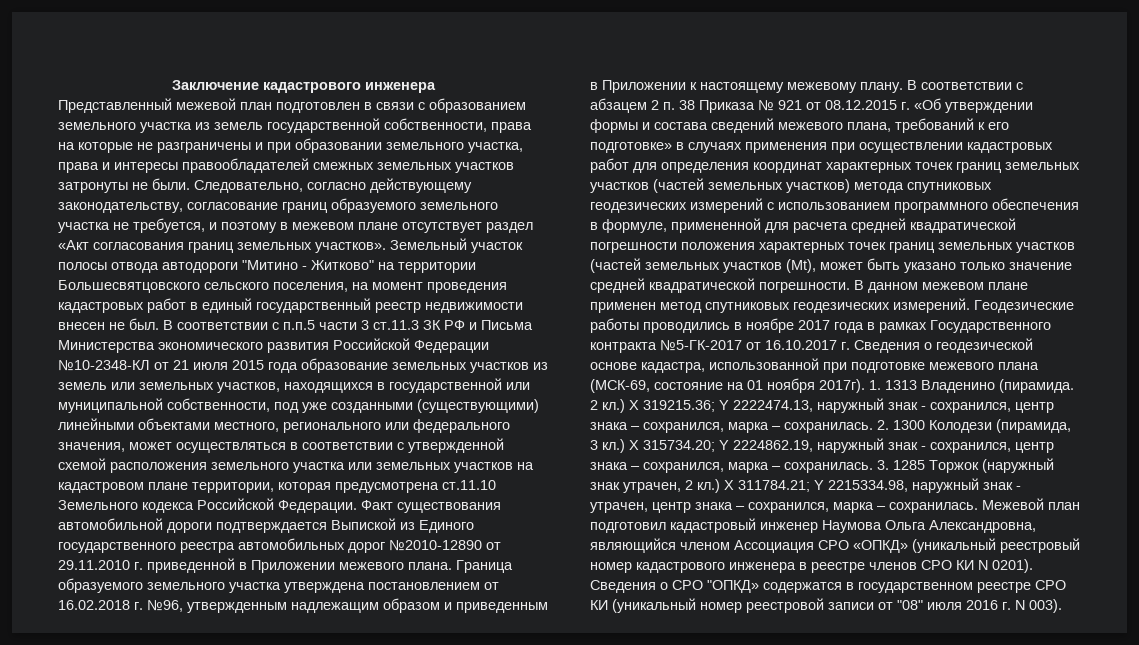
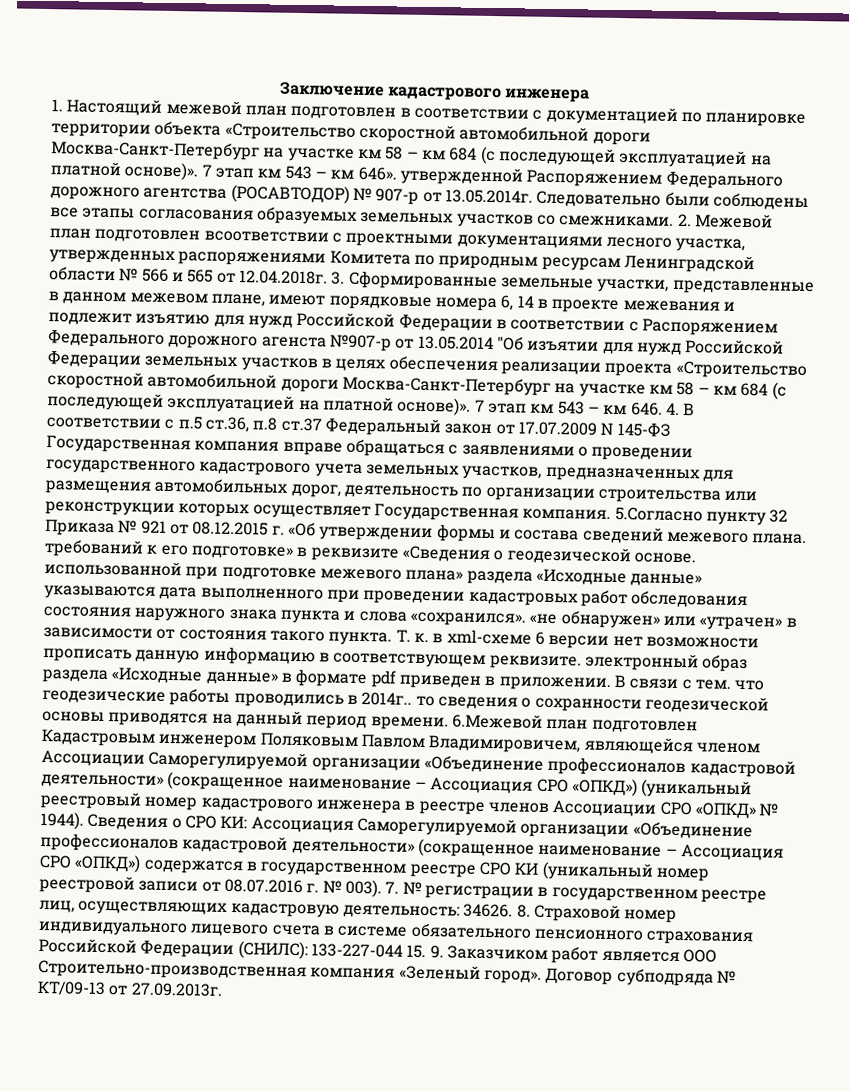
- Представленный межевой план подготовлен в связи с образованием земельного участка из земель государственной собственности, права на которые не разграничены и при образовании земельного участка, права и интересы правообладателей смежных земельных участков затронуты не были. Следовательно, согласно действующему законодательству, согласование границ образуемого земельного участка не требуется, и поэтому в межевом плане отсутствует раздел «Акт согласования границ земельных участков». Земельный участок полосы отвода автодороги "Митино - Житково" на территории Большесвятцовского сельского поселения, на момент проведения кадастровых работ в единый государственный реестр недвижимости внесен не был. В соответствии с п.п.5 части 3 ст.11.3 ЗК РФ и Письма Министерства экономического развития Российской Федерации №10-2348-КЛ от 21 июля 2015 года образование земельных участков из земель или земельных участков, находящихся в государственной или муниципальной собственности, под уже созданными (существующими) линейными объектами местного, регионального или федерального значения, может осуществляться в соответствии с утвержденной схемой расположения земельного участка или земельных участков на кадастровом плане территории, которая предусмотрена ст.11.10 Земельного кодекса Российской Федерации. Факт существования автомобильной дороги подтверждается Выпиской из Единого государственного реестра автомобильных дорог №2010-12890 от 29.11.2010 г. приведенной в Приложении межевого плана. Граница образуемого земельного участка утверждена постановлением от 16.02.2018 г. №96, утвержденным надлежащим образом и приведенным в Приложении к настоящему межевому плану. В соответствии с абзацем 2 п. 38 Приказа № 921 от 08.12.2015 г. «Об утверждении формы и состава сведений межевого плана, требований к его подготовке» в случаях применения при осуществлении кадастровых работ для определения координат характерных точек границ земельных участков (частей земельных участков) метода спутниковых геодезических измерений с использованием программного обеспечения в формуле, примененной для расчета средней квадратической погрешности положения характерных точек границ земельных участков (частей земельных участков (Mt), может быть указано только значение средней квадратической погрешности. В данном межевом плане применен метод спутниковых геодезических измерений. Геодезические работы проводились в ноябре 2017 года в рамках Государственного контракта №5-ГК-2017 от 16.10.2017 г. Сведения о геодезической основе кадастра, использованной при подготовке межевого плана (МСК-69, состояние на 01 ноября 2017г). 1. 1313 Владенино (пирамида. 2 кл.) Х 319215.36; Y 2222474.13, наружный знак - сохранился, центр знака – сохранился, марка – сохранилась. 2. 1300 Колодези (пирамида, 3 кл.) Х 315734.20; Y 2224862.19, наружный знак - сохранился, центр знака – сохранился, марка – сохранилась. 3. 1285 Торжок (наружный знак утрачен, 2 кл.) Х 311784.21; Y 2215334.98, наружный знак - утрачен, центр знака – сохранился, марка – сохранилась. Межевой план подготовил кадастровый инженер Наумова Ольга Александровна, являющийся членом Ассоциация СРО «ОПКД» (уникальный реестровый номер кадастрового инженера в реестре членов СРО КИ N 0201). Сведения о СРО "ОПКД» содержатся в государственном реестре СРО КИ (уникальный номер реестровой записи от "08" июля 2016 г. N 003).
+ 1. Настоящий межевой план подготовлен в соответствии с документацией по планировке территории объекта «Строительство скоростной автомобильной дороги Москва-Санкт-Петербург на участке км 58 – км 684 (с последующей эксплуатацией на платной основе)». 7 этап км 543 – км 646». утвержденной Распоряжением Федерального дорожного агентства (РОСАВТОДОР) № 907-р от 13.05.2014г. Следовательно были соблюдены все этапы согласования образуемых земельных участков со смежниками. 2. Межевой план подготовлен всоответствии с проектными документациями лесного участка, утвержденных распоряжениями Комитета по природным ресурсам Ленинградской области № 566 и 565 от 12.04.2018г. 3. Сформированные земельные участки, представленные в данном межевом плане, имеют порядковые номера 6, 14 в проекте межевания и подлежит изъятию для нужд Российской Федерации в соответствии с Распоряжением Федерального дорожного агенста №907-р от 13.05.2014 "Об изъятии для нужд Российской Федерации земельных участков в целях обеспечения реализации проекта «Строительство скоростной автомобильной дороги Москва-Санкт-Петербург на участке км 58 – км 684 (с последующей эксплуатацией на платной основе)». 7 этап км 543 – км 646. 4. В соответствии с п.5 ст.36, п.8 ст.37 Федеральный закон от 17.07.2009 N 145-ФЗ Государственная компания вправе обращаться с заявлениями о проведении государственного кадастрового учета земельных участков, предназначенных для размещения автомобильных дорог, деятельность по организации строительства или реконструкции которых осуществляет Государственная компания. 5.Согласно пункту 32 Приказа № 921 от 08.12.2015 г. «Об утверждении формы и состава сведений межевого плана. требований к его подготовке» в реквизите «Сведения о геодезической основе. использованной при подготовке межевого плана» раздела «Исходные данные» указываются дата выполненного при проведении кадастровых работ обследования состояния наружного знака пункта и слова «сохранился». «не обнаружен» или «утрачен» в зависимости от состояния такого пункта. Т. к. в xml-схеме 6 версии нет возможности прописать данную информацию в соответствующем реквизите. электронный образ раздела «Исходные данные» в формате pdf приведен в приложении. В связи с тем. что геодезические работы проводились в 2014г.. то сведения о сохранности геодезической основы приводятся на данный период времени. 6.Межевой план подготовлен Кадастровым инженером Поляковым Павлом Владимировичем, являющейся членом Ассоциации Саморегулируемой организации «Объединение профессионалов кадастровой деятельности» (сокращенное наименование – Ассоциация СРО «ОПКД») (уникальный реестровый номер кадастрового инженера в реестре членов Ассоциации СРО «ОПКД» № 1944). Сведения о СРО КИ: Ассоциация Саморегулируемой организации «Объединение профессионалов кадастровой деятельности» (сокращенное наименование – Ассоциация СРО «ОПКД») содержатся в государственном реестре СРО КИ (уникальный номер реестровой записи от 08.07.2016 г. № 003). 7. № регистрации в государственном реестре лиц, осуществляющих кадастровую деятельность: 34626. 8. Страховой номер индивидуального лицевого счета в системе обязательного пенсионного страхования Российской Федерации (СНИЛС): 133-227-044 15. 9. Заказчиком работ является ООО Строительно-производственная компания «Зеленый город». Договор субподряда № КТ/09-13 от 27.09.2013г.

